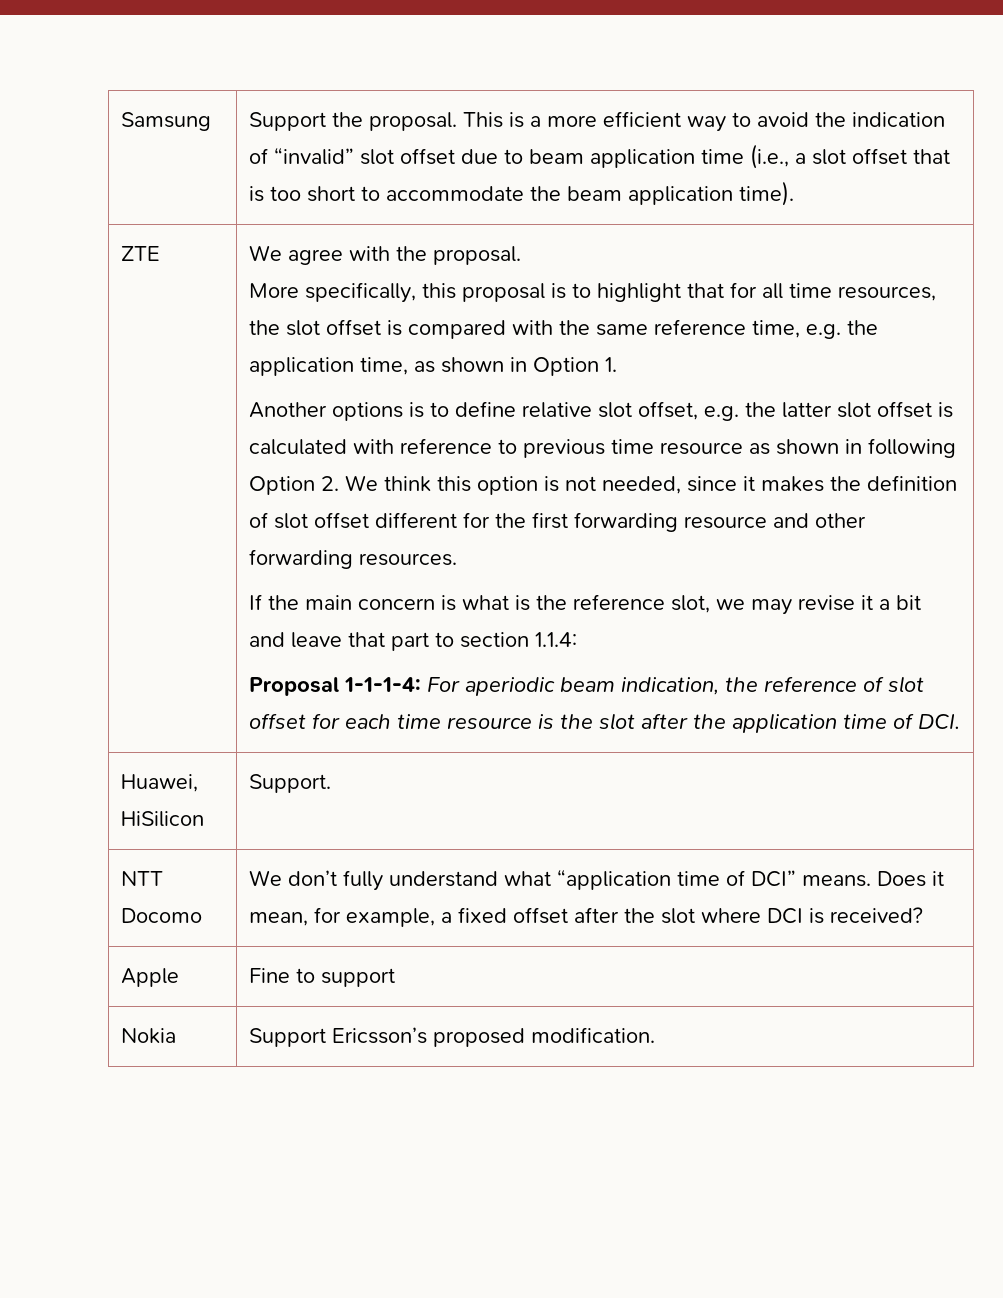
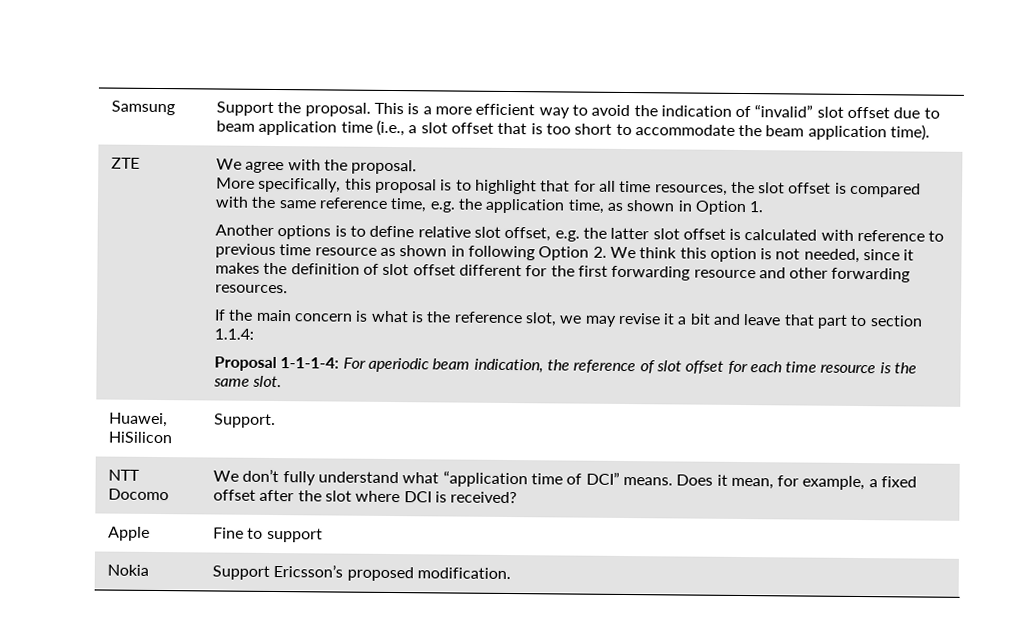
- Proposal 1-1-1-4: For aperiodic beam indication, the reference of slot offset for each time resource is the slot after the application time of DCI.
+ Proposal 1-1-1-4: For aperiodic beam indication, the reference of slot offset for each time resource is the same slot.

